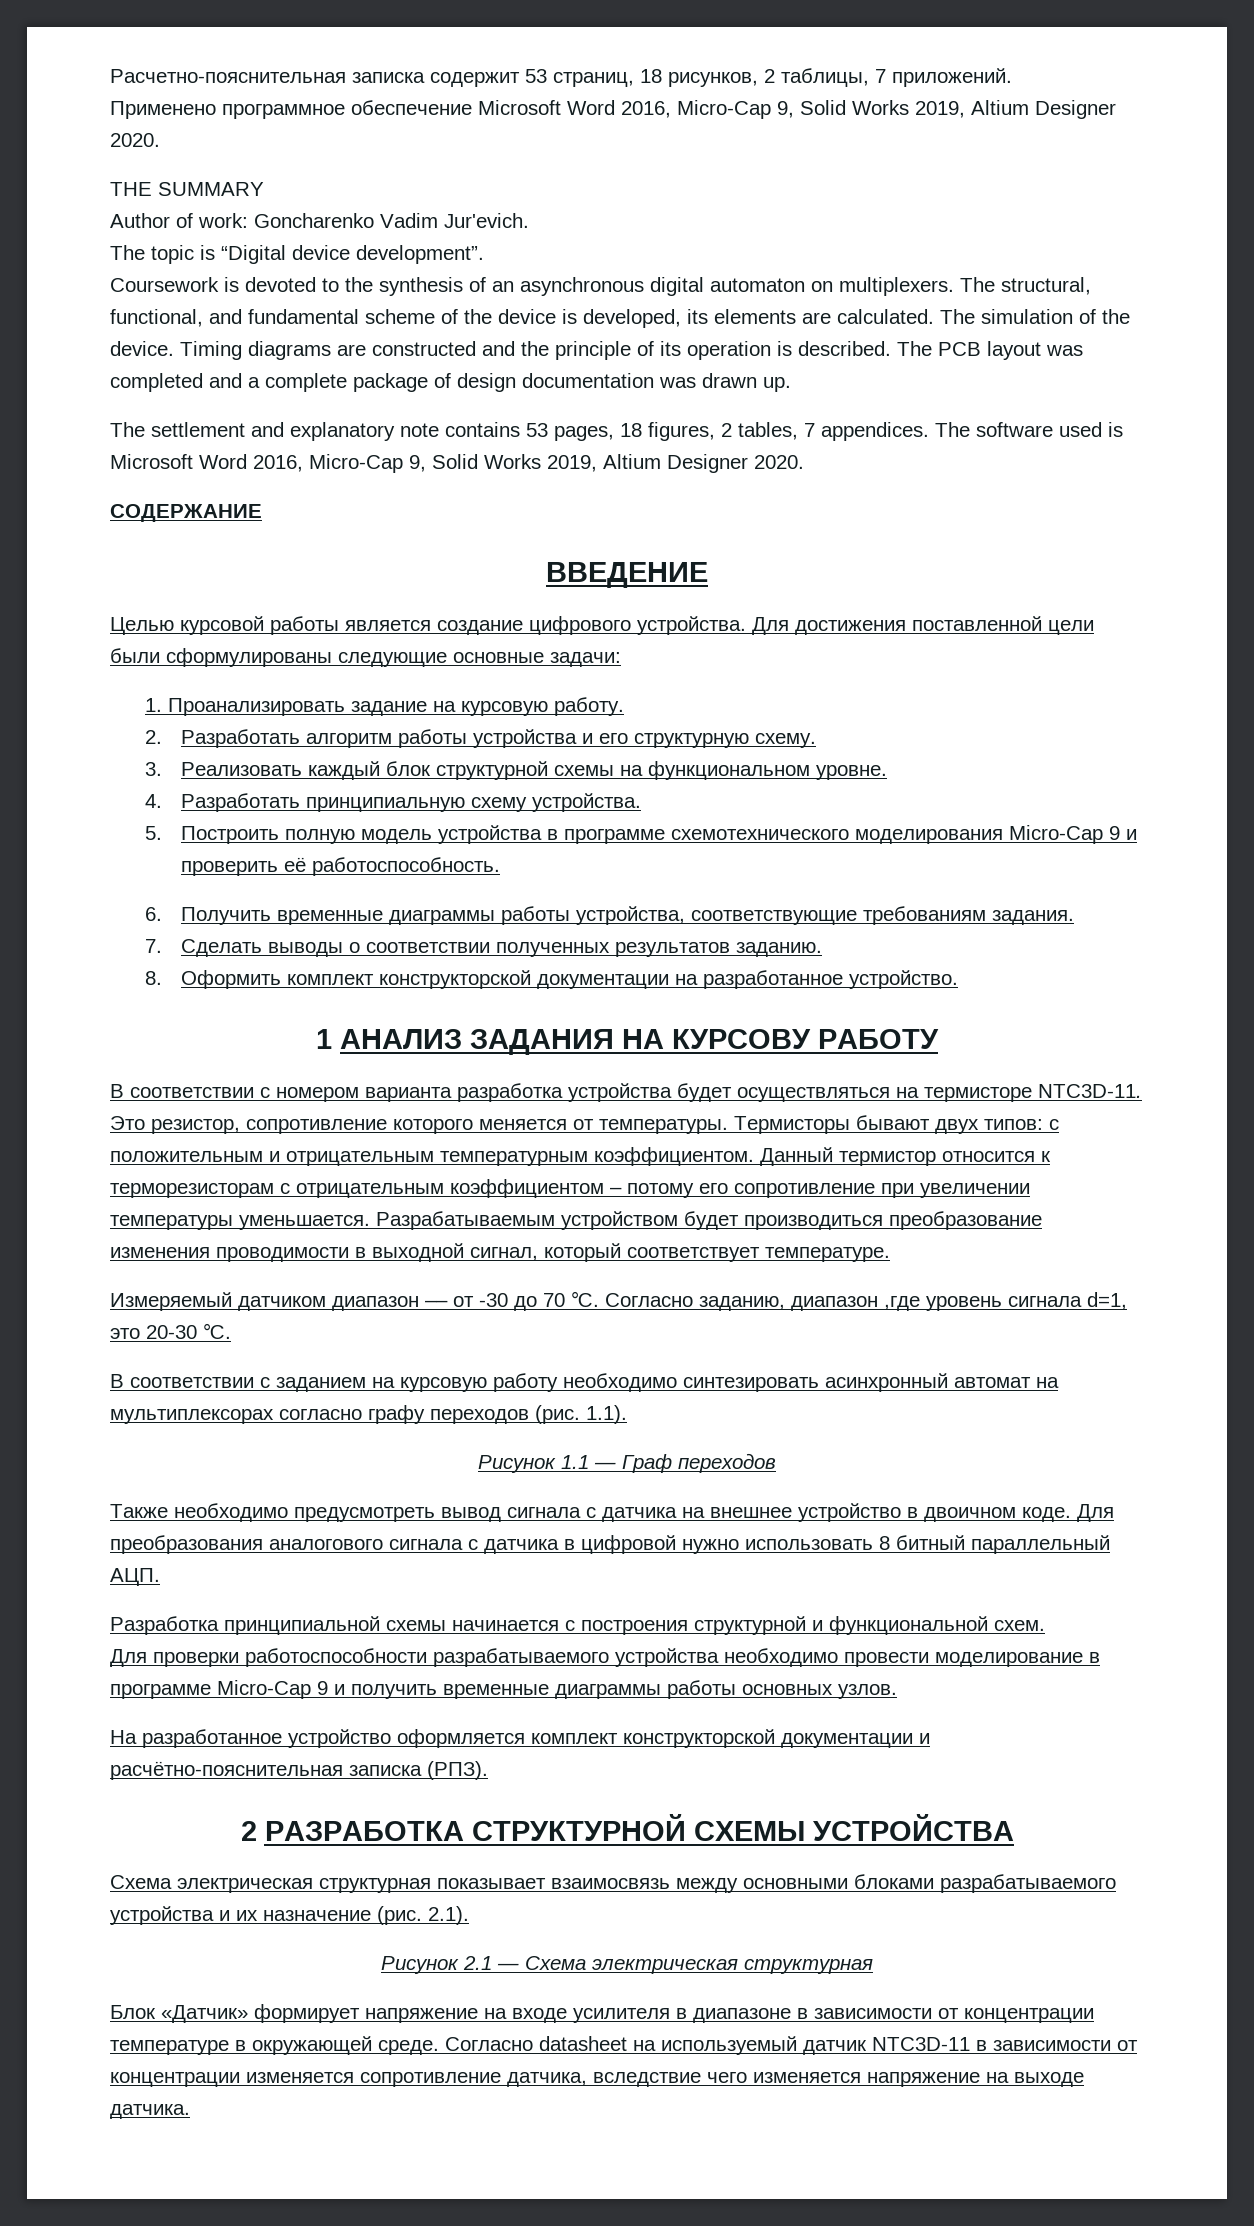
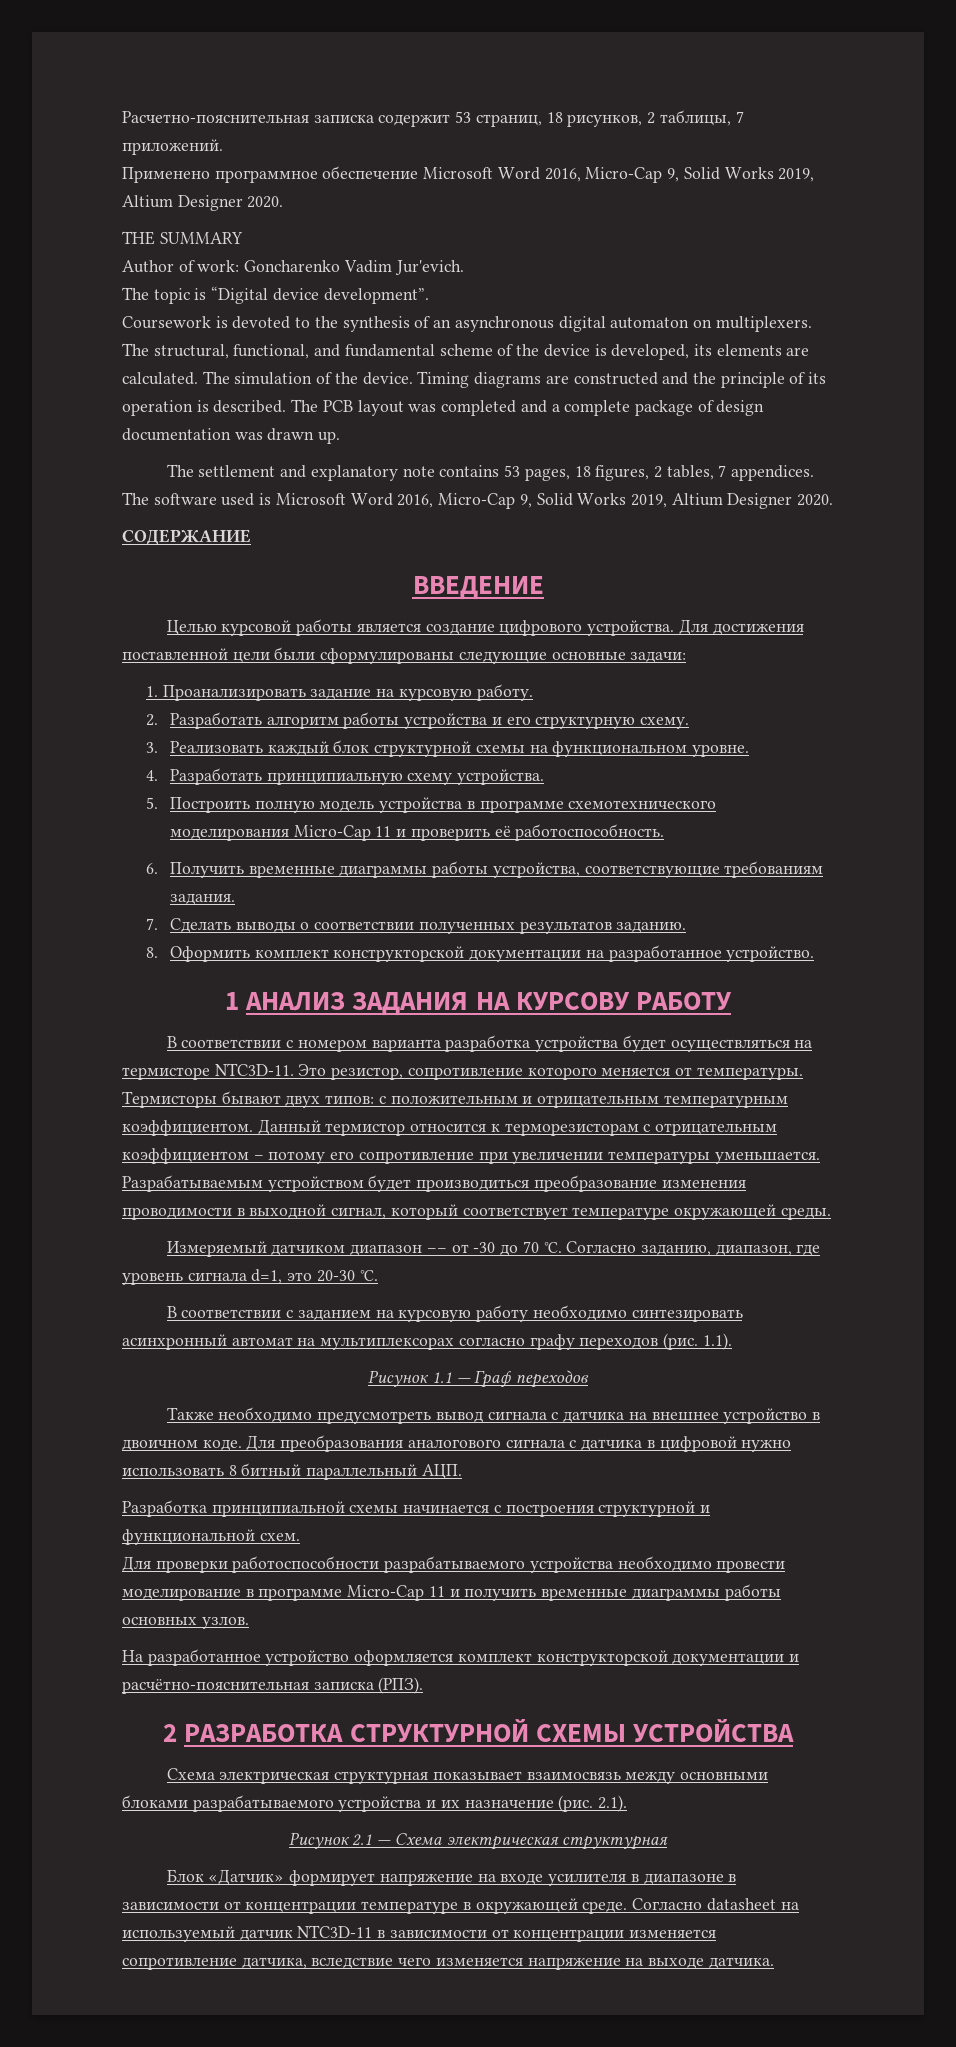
- 5. Построить полную модель устройства в программе схемотехнического моделирования Micro-Cap 9 и проверить её работоспособность.
+ 5. Построить полную модель устройства в программе схемотехнического моделирования Micro-Cap 11 и проверить её работоспособность.
- Разрабатываемым устройством будет производиться преобразование изменения проводимости в выходной сигнал, который соответствует температуре.
+ Разрабатываемым устройством будет производиться преобразование изменения проводимости в выходной сигнал, который соответствует температуре окружающей среды.
- Согласно заданию, диапазон ,где уровень сигнала d=1, это 20-30 ℃.
+ Согласно заданию, диапазон, где уровень сигнала d=1, это 20-30 ℃.
- Для проверки работоспособности разрабатываемого устройства необходимо провести моделирование в программе Micro-Cap 9 и получить временные диаграммы работы основных узлов.
+ Для проверки работоспособности разрабатываемого устройства необходимо провести моделирование в программе Micro-Cap 11 и получить временные диаграммы работы основных узлов.

